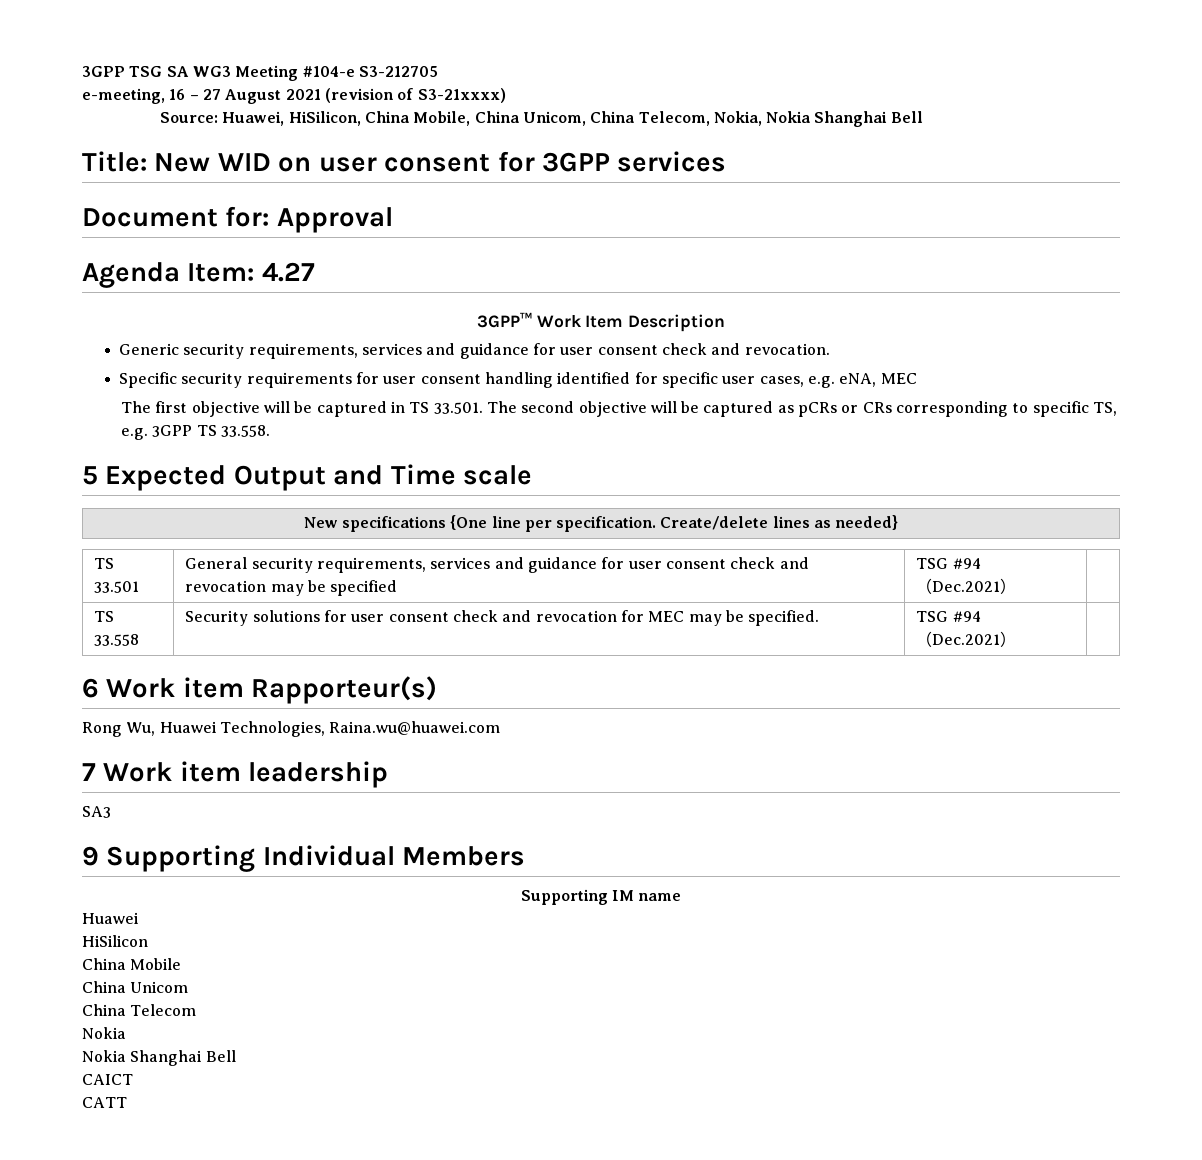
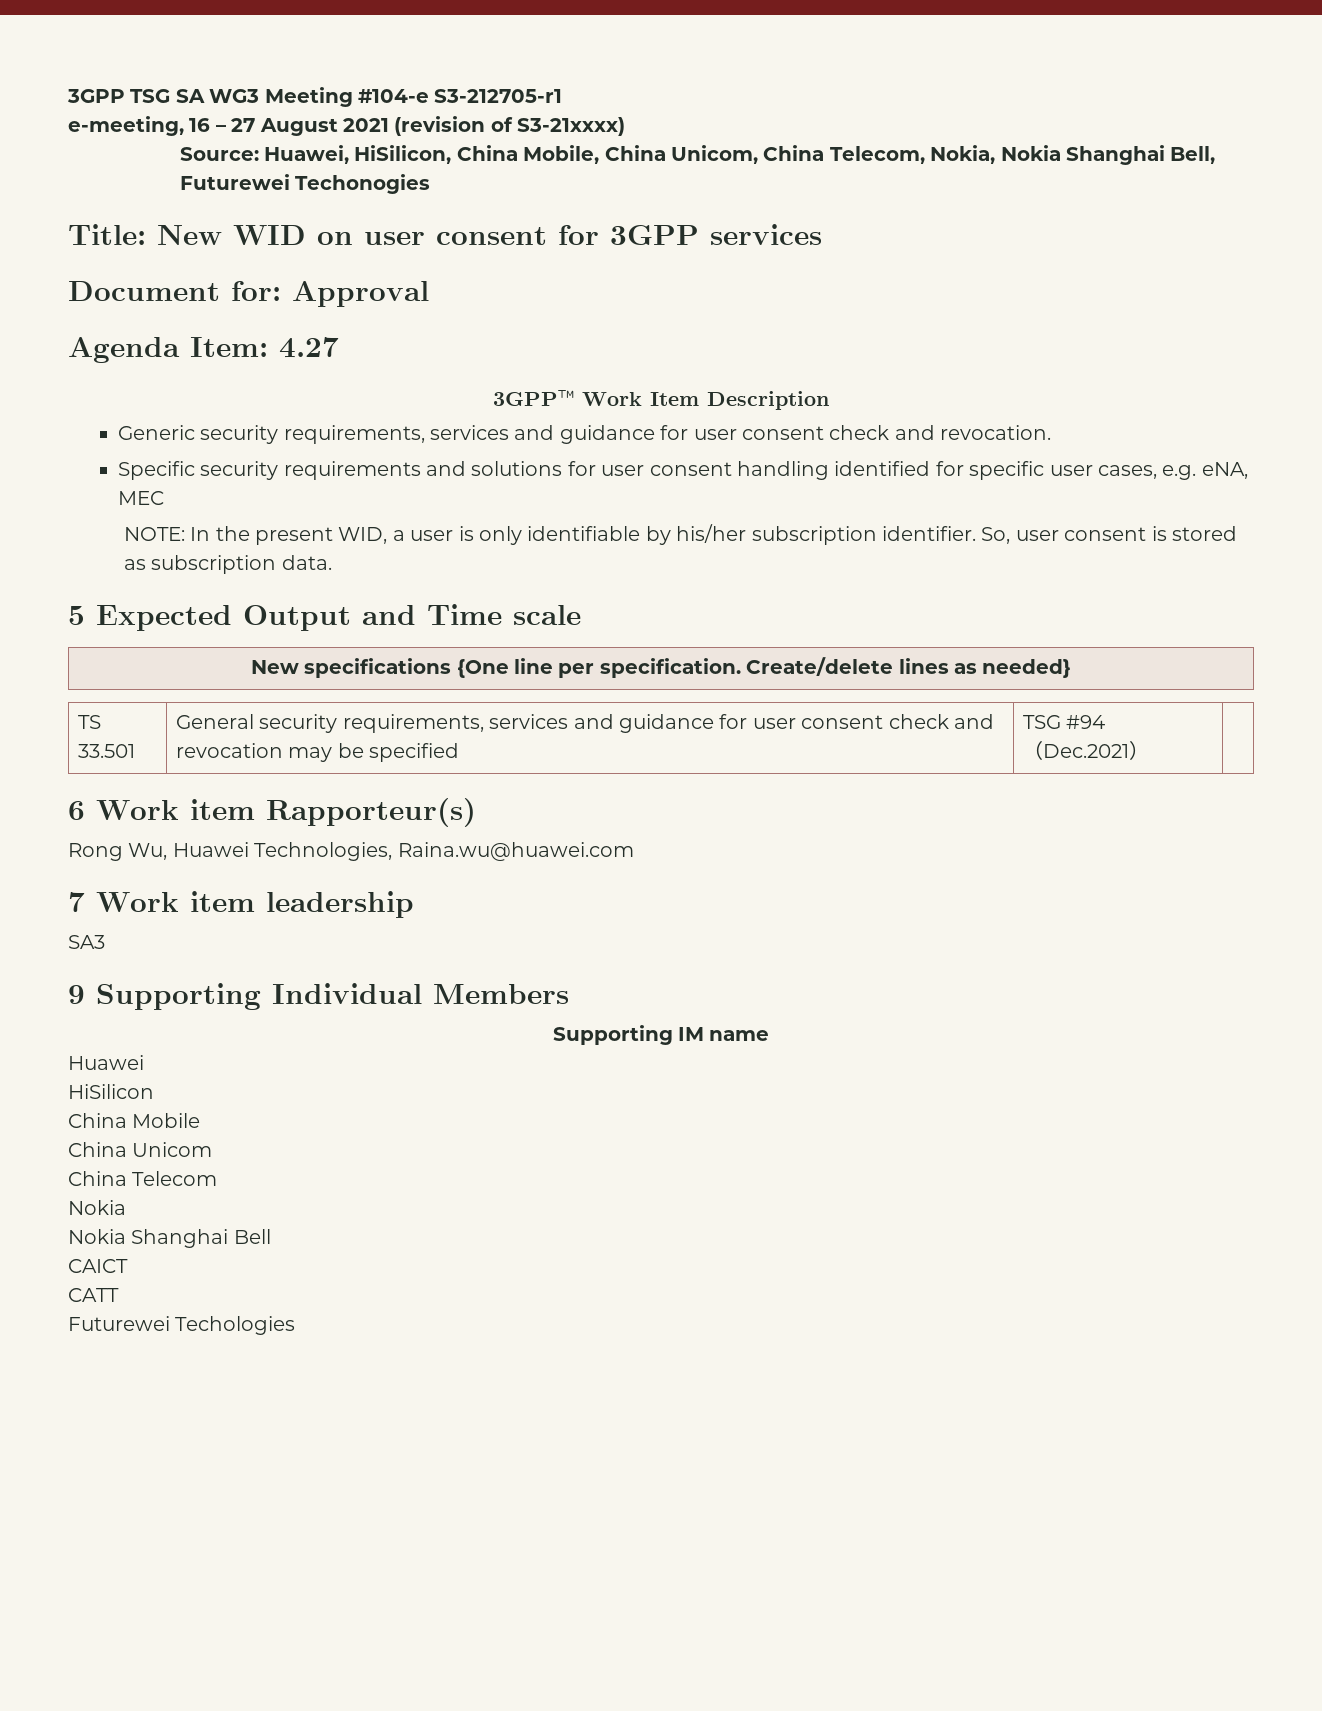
- 3GPP TSG SA WG3 Meeting #104-e S3-212705
+ 3GPP TSG SA WG3 Meeting #104-e S3-212705-r1
- Source: Huawei, HiSilicon, China Mobile, China Unicom, China Telecom, Nokia, Nokia Shanghai Bell
+ Source: Huawei, HiSilicon, China Mobile, China Unicom, China Telecom, Nokia, Nokia Shanghai Bell, Futurewei Techonogies
- Specific security requirements for user consent handling identified for specific user cases, e.g. eNA, MEC
+ Specific security requirements and solutions for user consent handling identified for specific user cases, e.g. eNA, MEC
- The first objective will be captured in TS 33.501. The second objective will be captured as pCRs or CRs corresponding to specific TS, e.g. 3GPP TS 33.558.
+ NOTE: In the present WID, a user is only identifiable by his/her subscription identifier. So, user consent is stored as subscription data.
- TS 33.558 | Security solutions for user consent check and revocation for MEC may be specified. | TSG #94（Dec.2021） |
+ Futurewei Techologies

